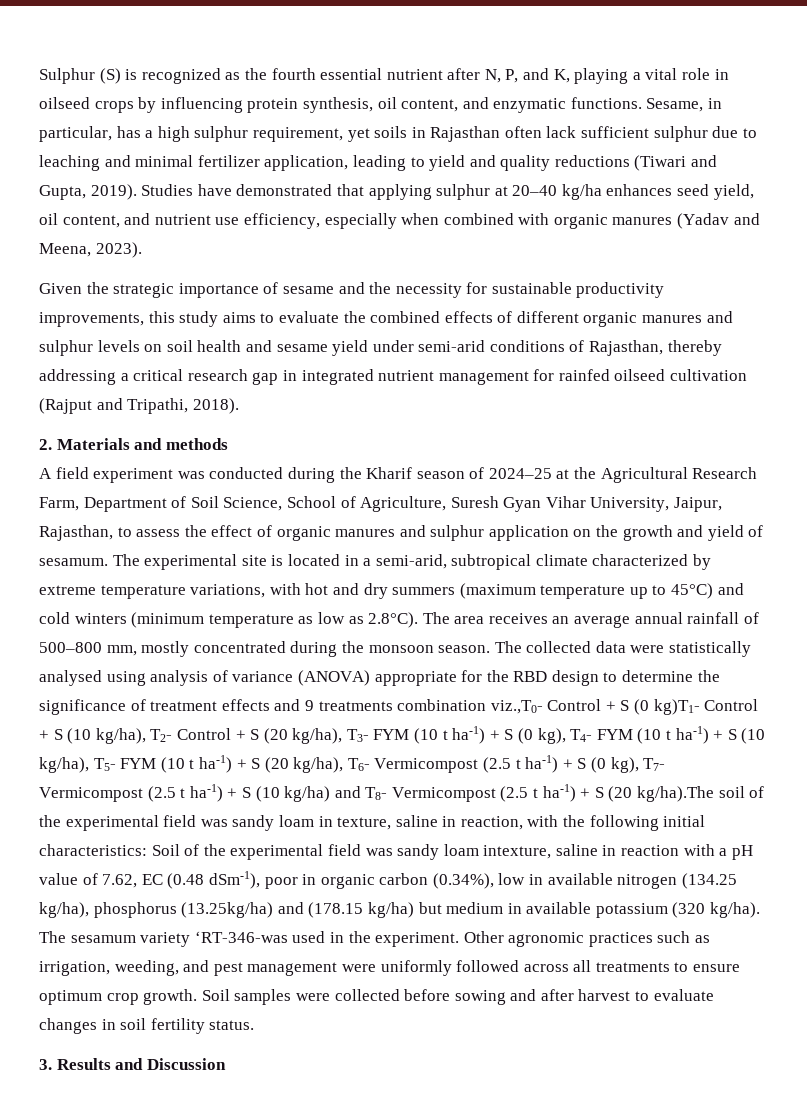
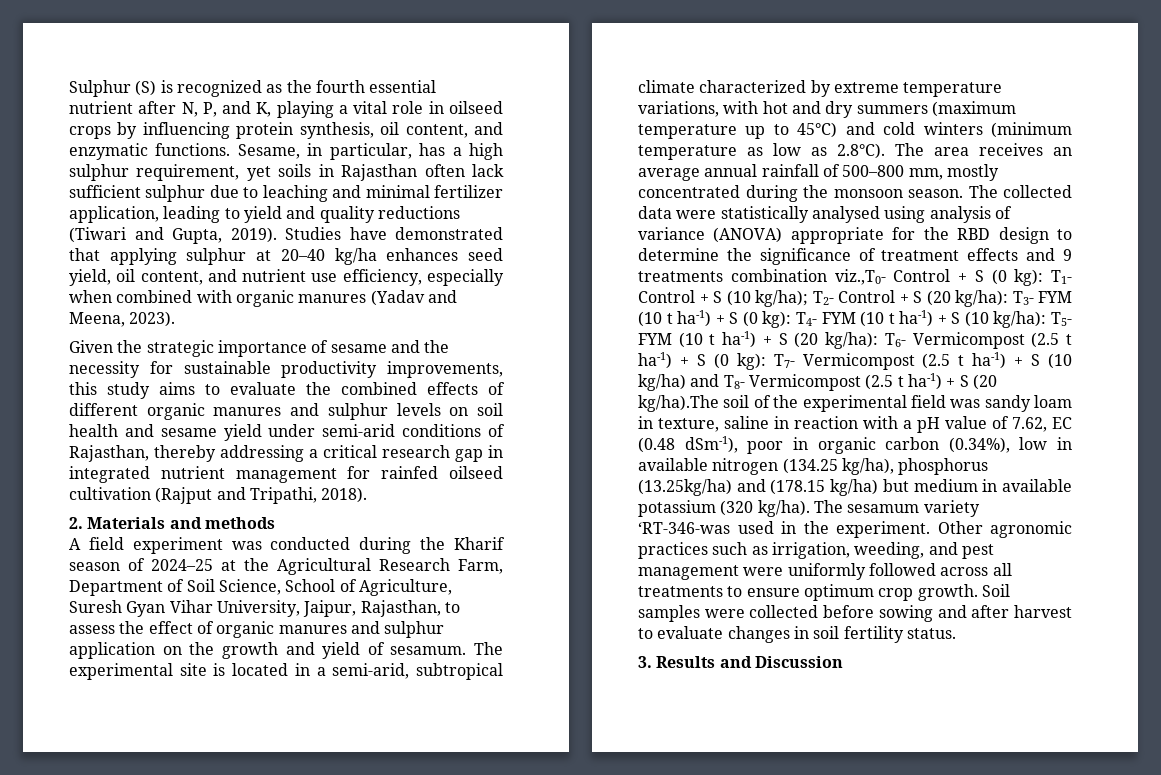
- The collected data were statistically analysed using analysis of variance (ANOVA) appropriate for the RBD design to determine the significance of treatment effects and 9 treatments combination viz.,T0- Control + S (0 kg)T1- Control + S (10 kg/ha), T2- Control + S (20 kg/ha), T3- FYM (10 t ha-1) + S (0 kg), T4- FYM (10 t ha-1) + S (10 kg/ha), T5- FYM (10 t ha-1) + S (20 kg/ha), T6- Vermicompost (2.5 t ha-1) + S (0 kg), T7- Vermicompost (2.5 t ha-1) + S (10 kg/ha) and T8- Vermicompost (2.5 t ha-1) + S (20 kg/ha).The soil of the experimental field was sandy loam in texture, saline in reaction, with the following initial characteristics: Soil of the experimental field was sandy loam intexture, saline in reaction with a pH value of 7.62, EC (0.48 dSm-1), poor in organic carbon (0.34%), low in available nitrogen (134.25 kg/ha), phosphorus (13.25kg/ha) and (178.15 kg/ha) but medium in available potassium (320 kg/ha).
+ The collected data were statistically analysed using analysis of variance (ANOVA) appropriate for the RBD design to determine the significance of treatment effects and 9 treatments combination viz.,T0- Control + S (0 kg): T1- Control + S (10 kg/ha); T2- Control + S (20 kg/ha): T3- FYM (10 t ha-1) + S (0 kg): T4- FYM (10 t ha-1) + S (10 kg/ha): T5- FYM (10 t ha-1) + S (20 kg/ha): T6- Vermicompost (2.5 t ha-1) + S (0 kg): T7- Vermicompost (2.5 t ha-1) + S (10 kg/ha) and T8- Vermicompost (2.5 t ha-1) + S (20 kg/ha).The soil of the experimental field was sandy loam in texture, saline in reaction with a pH value of 7.62, EC (0.48 dSm-1), poor in organic carbon (0.34%), low in available nitrogen (134.25 kg/ha), phosphorus (13.25kg/ha) and (178.15 kg/ha) but medium in available potassium (320 kg/ha).

